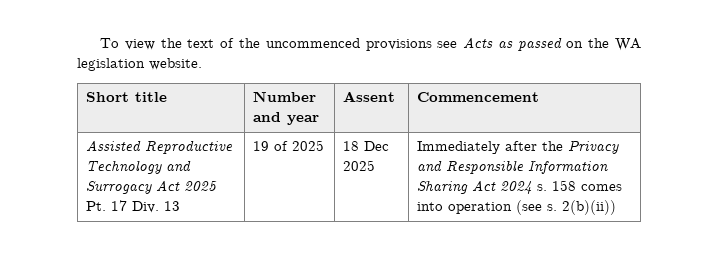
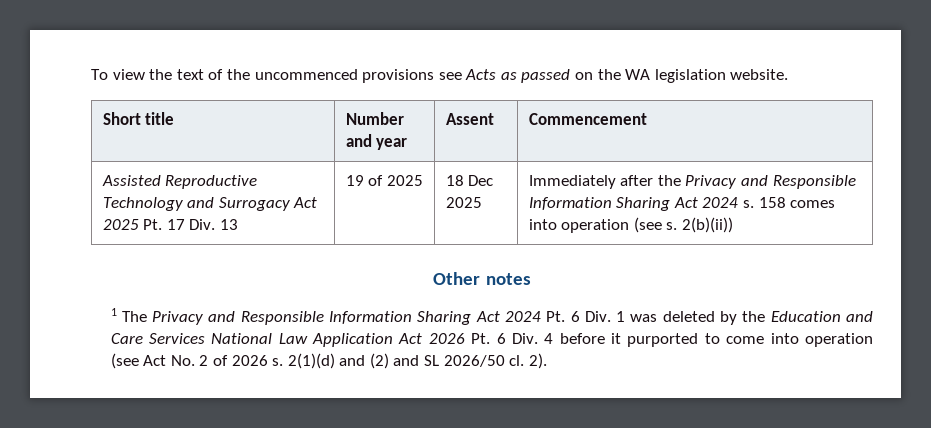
+ Other notes
+ 1 The Privacy and Responsible Information Sharing Act 2024 Pt. 6 Div. 1 was deleted by the Education and Care Services National Law Application Act 2026 Pt. 6 Div. 4 before it purported to come into operation (see Act No. 2 of 2026 s. 2(1)(d) and (2) and SL 2026/50 cl. 2).

